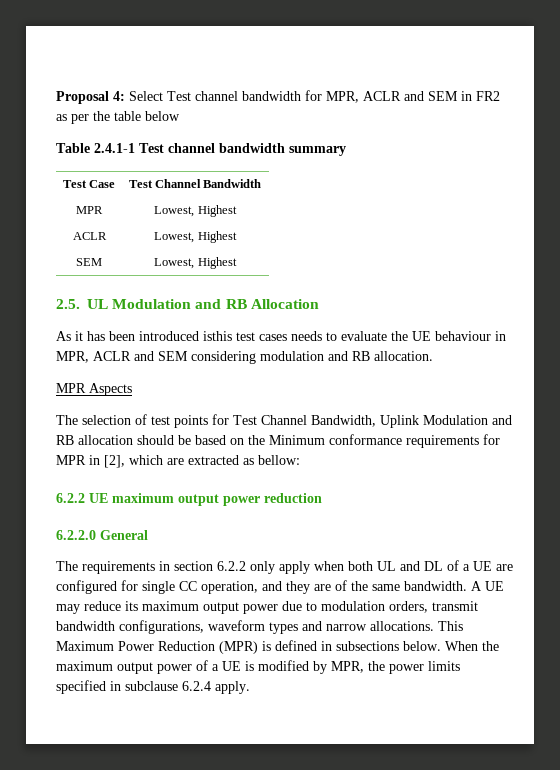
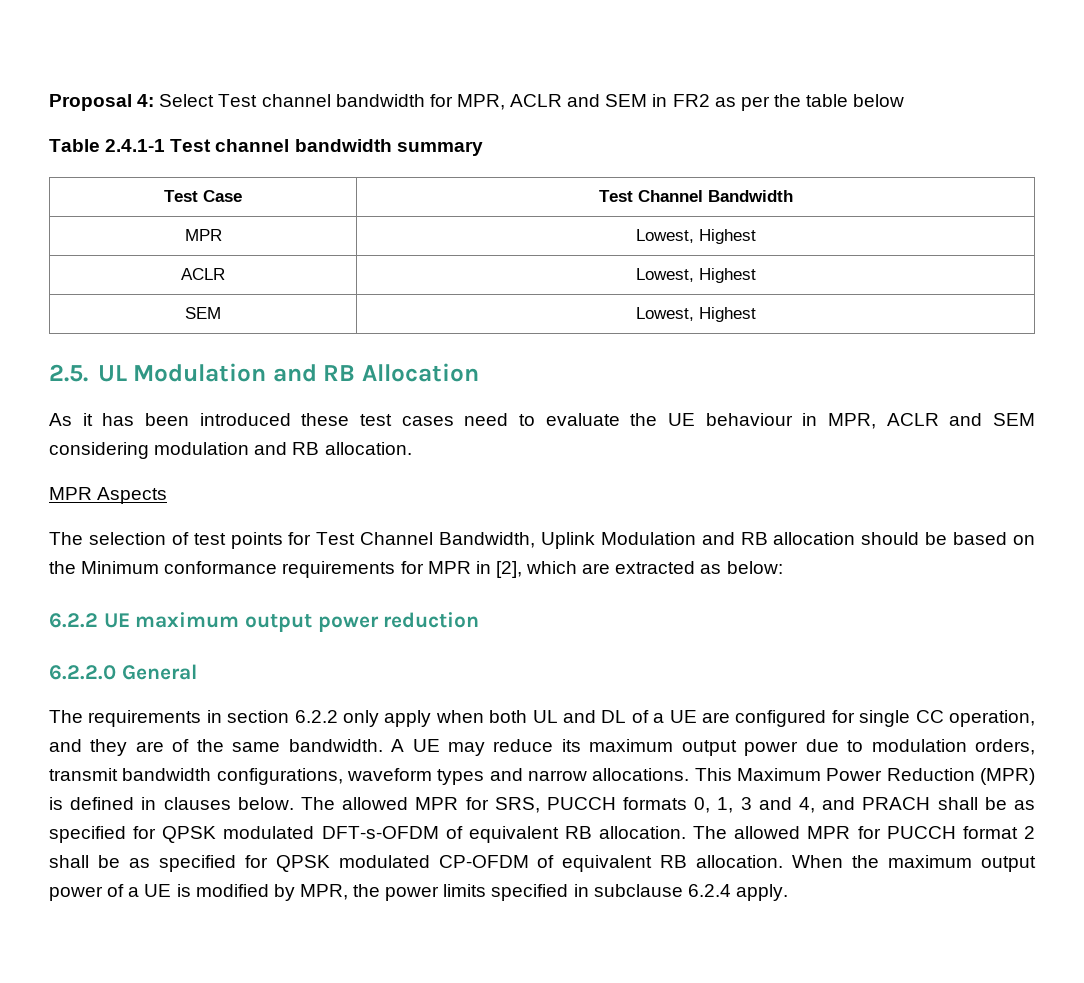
- As it has been introduced isthis test cases needs to evaluate the UE behaviour in MPR, ACLR and SEM considering modulation and RB allocation.
+ As it has been introduced these test cases need to evaluate the UE behaviour in MPR, ACLR and SEM considering modulation and RB allocation.
- The selection of test points for Test Channel Bandwidth, Uplink Modulation and RB allocation should be based on the Minimum conformance requirements for MPR in [2], which are extracted as bellow:
+ The selection of test points for Test Channel Bandwidth, Uplink Modulation and RB allocation should be based on the Minimum conformance requirements for MPR in [2], which are extracted as below:
- This Maximum Power Reduction (MPR) is defined in subsections below.
+ This Maximum Power Reduction (MPR) is defined in clauses below. The allowed MPR for SRS, PUCCH formats 0, 1, 3 and 4, and PRACH shall be as specified for QPSK modulated DFT-s-OFDM of equivalent RB allocation. The allowed MPR for PUCCH format 2 shall be as specified for QPSK modulated CP-OFDM of equivalent RB allocation.

